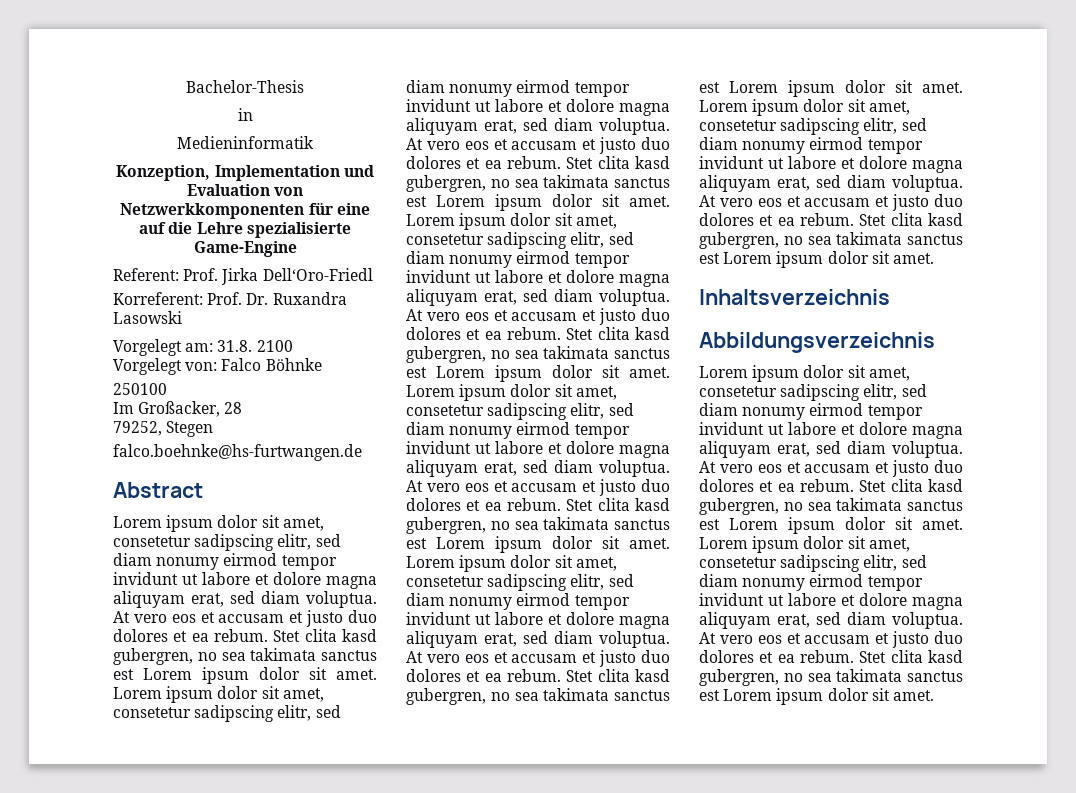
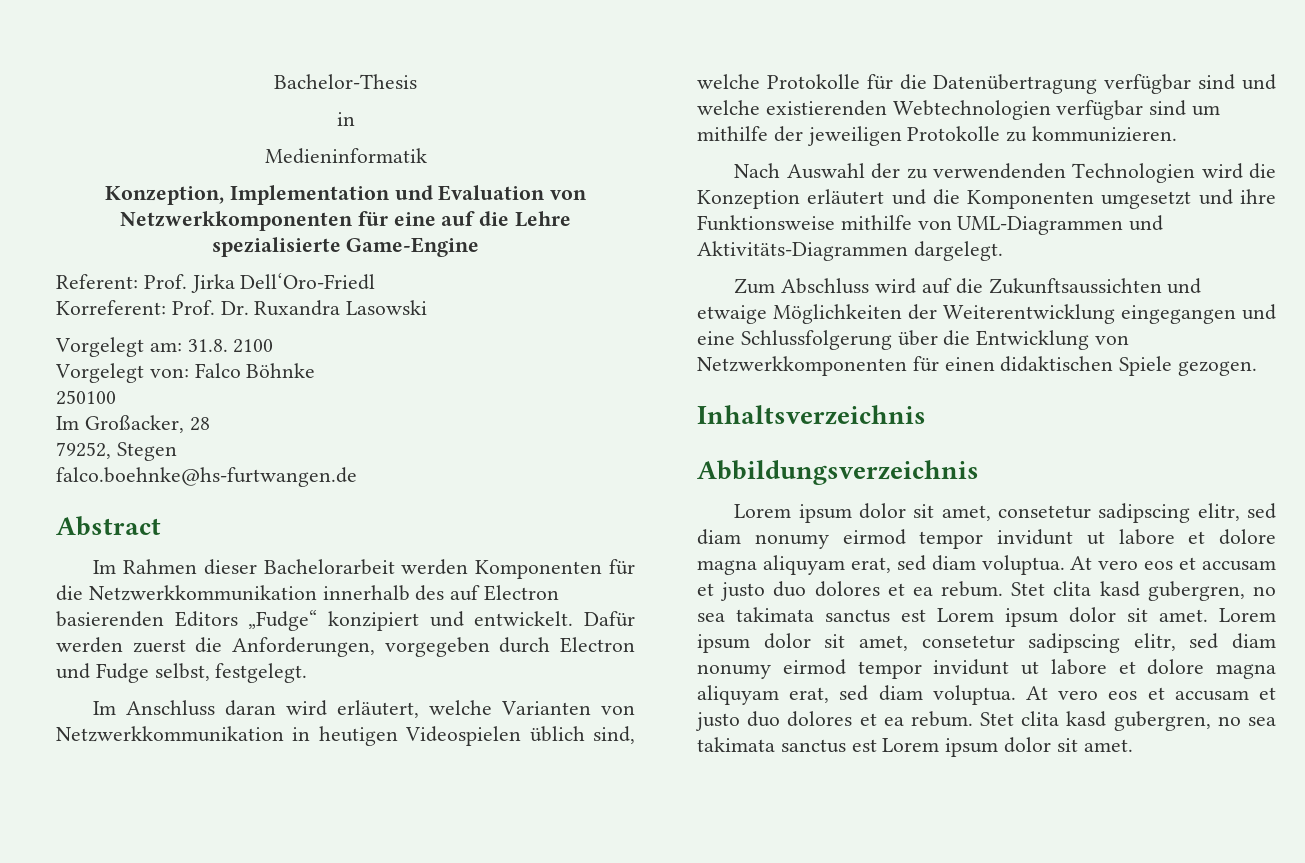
- Lorem ipsum dolor sit amet, consetetur sadipscing elitr, sed diam nonumy eirmod tempor invidunt ut labore et dolore magna aliquyam erat, sed diam voluptua. At vero eos et accusam et justo duo dolores et ea rebum. Stet clita kasd gubergren, no sea takimata sanctus est Lorem ipsum dolor sit amet. Lorem ipsum dolor sit amet, consetetur sadipscing elitr, sed diam nonumy eirmod tempor invidunt ut labore et dolore magna aliquyam erat, sed diam voluptua. At vero eos et accusam et justo duo dolores et ea rebum. Stet clita kasd gubergren, no sea takimata sanctus est Lorem ipsum dolor sit amet. Lorem ipsum dolor sit amet, consetetur sadipscing elitr, sed diam nonumy eirmod tempor invidunt ut labore et dolore magna aliquyam erat, sed diam voluptua. At vero eos et accusam et justo duo dolores et ea rebum. Stet clita kasd gubergren, no sea takimata sanctus est Lorem ipsum dolor sit amet. Lorem ipsum dolor sit amet, consetetur sadipscing elitr, sed diam nonumy eirmod tempor invidunt ut labore et dolore magna aliquyam erat, sed diam voluptua. At vero eos et accusam et justo duo dolores et ea rebum. Stet clita kasd gubergren, no sea takimata sanctus est Lorem ipsum dolor sit amet. Lorem ipsum dolor sit amet, consetetur sadipscing elitr, sed diam nonumy eirmod tempor invidunt ut labore et dolore magna aliquyam erat, sed diam voluptua. At vero eos et accusam et justo duo dolores et ea rebum. Stet clita kasd gubergren, no sea takimata sanctus est Lorem ipsum dolor sit amet. Lorem ipsum dolor sit amet, consetetur sadipscing elitr, sed diam nonumy eirmod tempor invidunt ut labore et dolore magna aliquyam erat, sed diam voluptua. At vero eos et accusam et justo duo dolores et ea rebum. Stet clita kasd gubergren, no sea takimata sanctus est Lorem ipsum dolor sit amet.
+ Im Rahmen dieser Bachelorarbeit werden Komponenten für die Netzwerkkommunikation innerhalb des auf Electron basierenden Editors „Fudge“ konzipiert und entwickelt. Dafür werden zuerst die Anforderungen, vorgegeben durch Electron und Fudge selbst, festgelegt.
+ Im Anschluss daran wird erläutert, welche Varianten von Netzwerkkommunikation in heutigen Videospielen üblich sind, welche Protokolle für die Datenübertragung verfügbar sind und welche existierenden Webtechnologien verfügbar sind um mithilfe der jeweiligen Protokolle zu kommunizieren.
+ Nach Auswahl der zu verwendenden Technologien wird die Konzeption erläutert und die Komponenten umgesetzt und ihre Funktionsweise mithilfe von UML-Diagrammen und Aktivitäts-Diagrammen dargelegt.
+ Zum Abschluss wird auf die Zukunftsaussichten und etwaige Möglichkeiten der Weiterentwicklung eingegangen und eine Schlussfolgerung über die Entwicklung von Netzwerkkomponenten für einen didaktischen Spiele gezogen.

